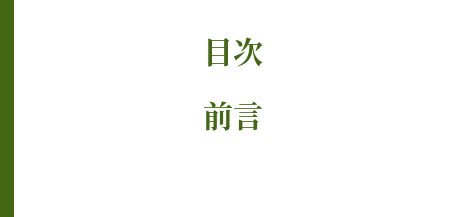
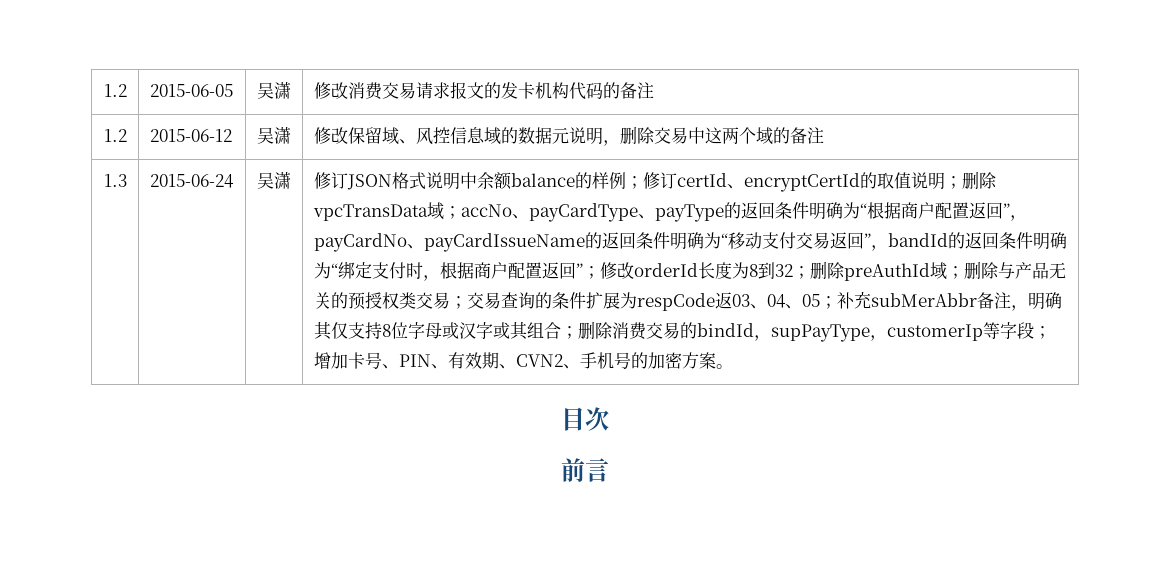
+ 1.2 | 2015-06-05 | 吴潇 | 修改消费交易请求报文的发卡机构代码的备注
+ 1.2 | 2015-06-12 | 吴潇 | 修改保留域、风控信息域的数据元说明，删除交易中这两个域的备注
+ 1.3 | 2015-06-24 | 吴潇 | 修订JSON格式说明中余额balance的样例；修订certId、encryptCertId的取值说明；删除vpcTransData域；accNo、payCardType、payType的返回条件明确为“根据商户配置返回”，payCardNo、payCardIssueName的返回条件明确为“移动支付交易返回”，bandId的返回条件明确为“绑定支付时，根据商户配置返回”；修改orderId长度为8到32；删除preAuthId域；删除与产品无关的预授权类交易；交易查询的条件扩展为respCode返03、04、05；补充subMerAbbr备注，明确其仅支持8位字母或汉字或其组合；删除消费交易的bindId，supPayType，customerIp等字段；增加卡号、PIN、有效期、CVN2、手机号的加密方案。

